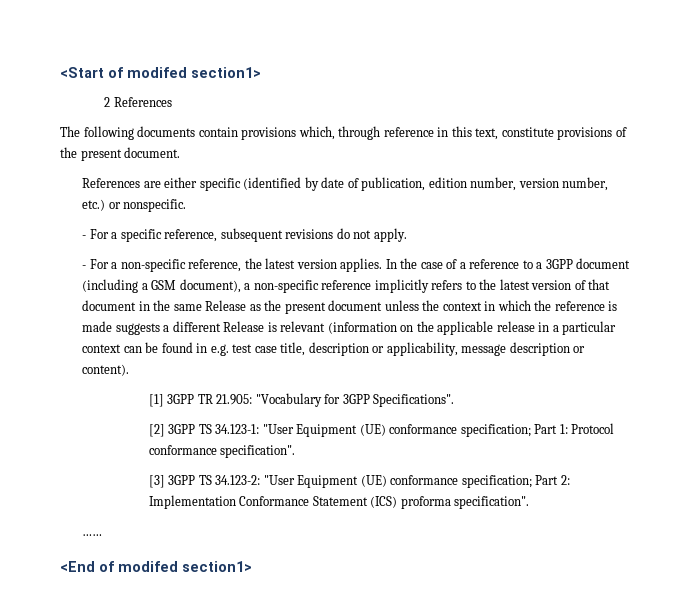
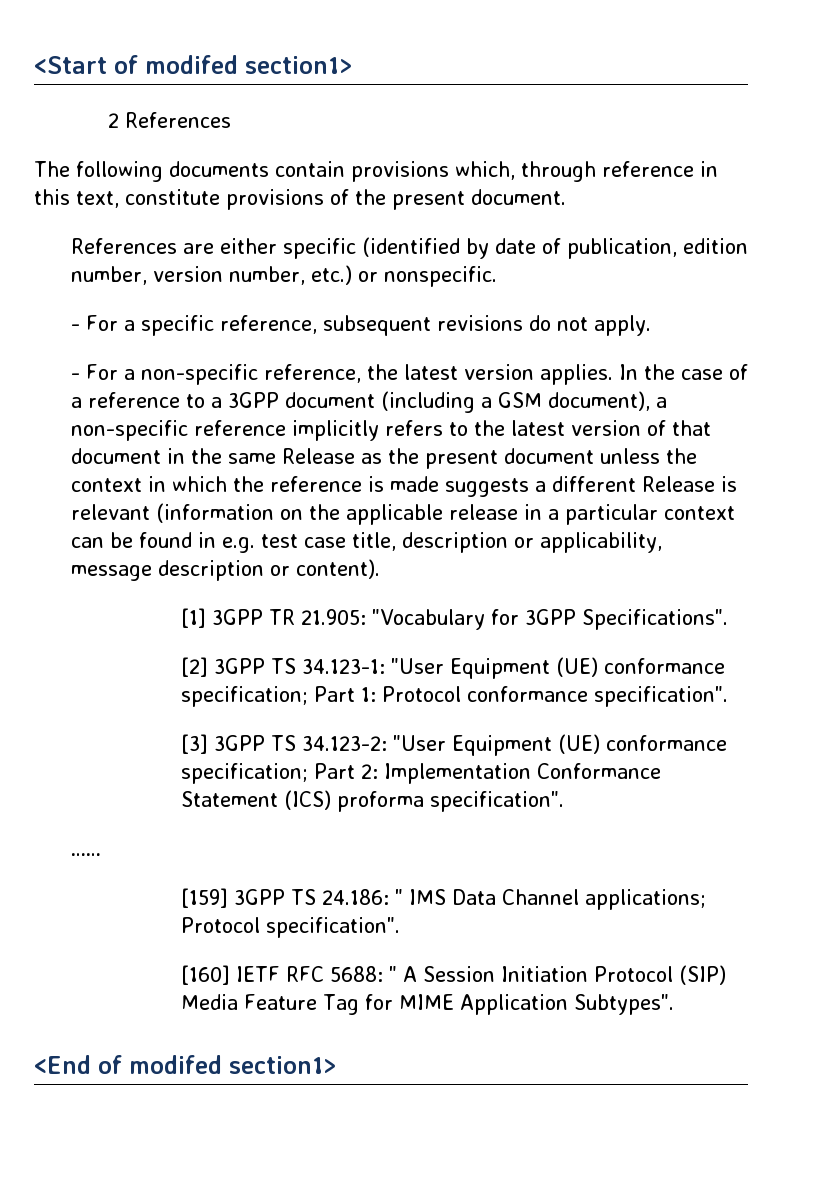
+ [159] 3GPP TS 24.186: " IMS Data Channel applications; Protocol specification".
+ [160] IETF RFC 5688: " A Session Initiation Protocol (SIP) Media Feature Tag for MIME Application Subtypes".

